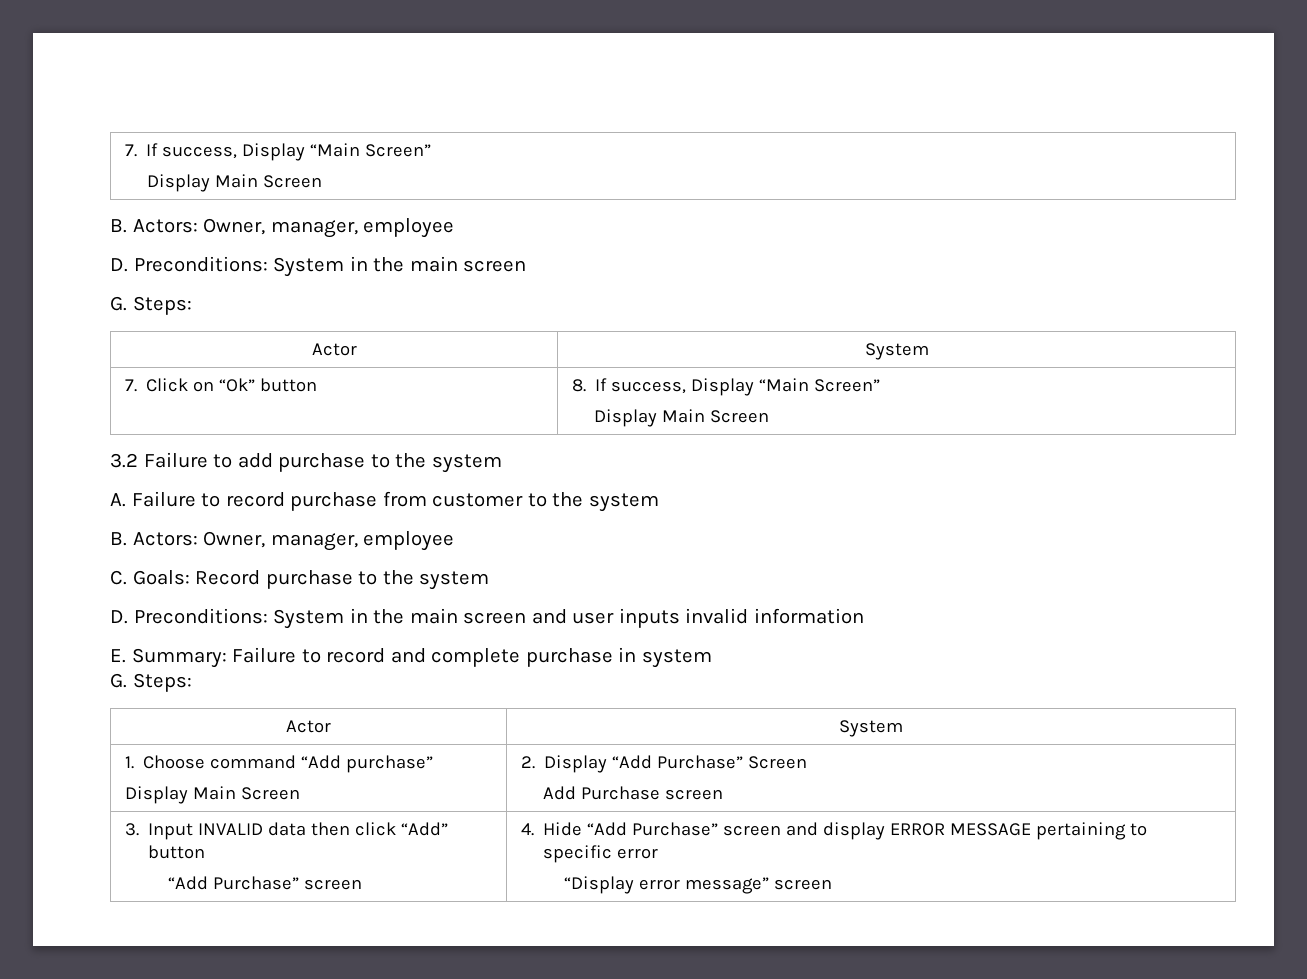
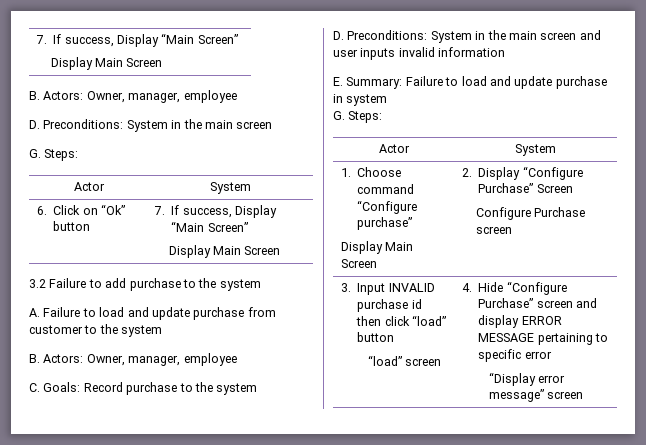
- 7. Click on “Ok” button | 8. If success, Display “Main Screen”
+ 6. Click on “Ok” button | 7. If success, Display “Main Screen”
- A. Failure to record purchase from customer to the system
+ A. Failure to load and update purchase from customer to the system
- E. Summary: Failure to record and complete purchase in system
+ E. Summary: Failure to load and update purchase in system
- 1. Choose command “Add purchase”
- Display Main Screen | 2. Display “Add Purchase” Screen
- Add Purchase screen
+ 1. Choose command “Configure purchase”
+ Display Main Screen | 2. Display “Configure Purchase” Screen
+ Configure Purchase screen
- 3. Input INVALID data then click “Add” button
- “Add Purchase” screen | 4. Hide “Add Purchase” screen and display ERROR MESSAGE pertaining to specific error
+ 3. Input INVALID purchase id then click “load” button
+ “load” screen | 4. Hide “Configure Purchase” screen and display ERROR MESSAGE pertaining to specific error

